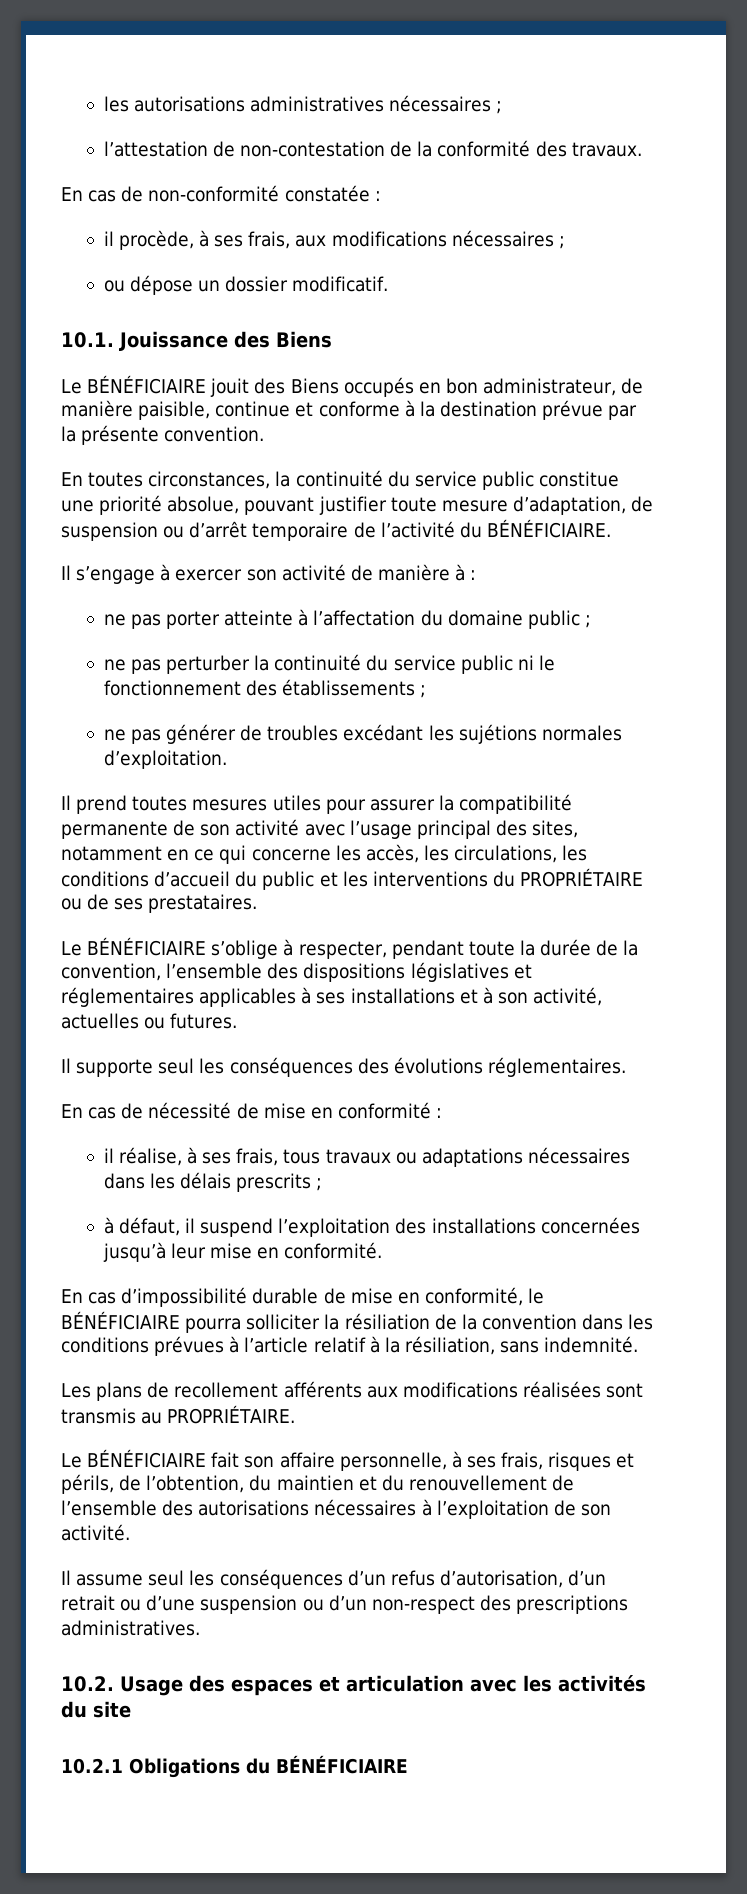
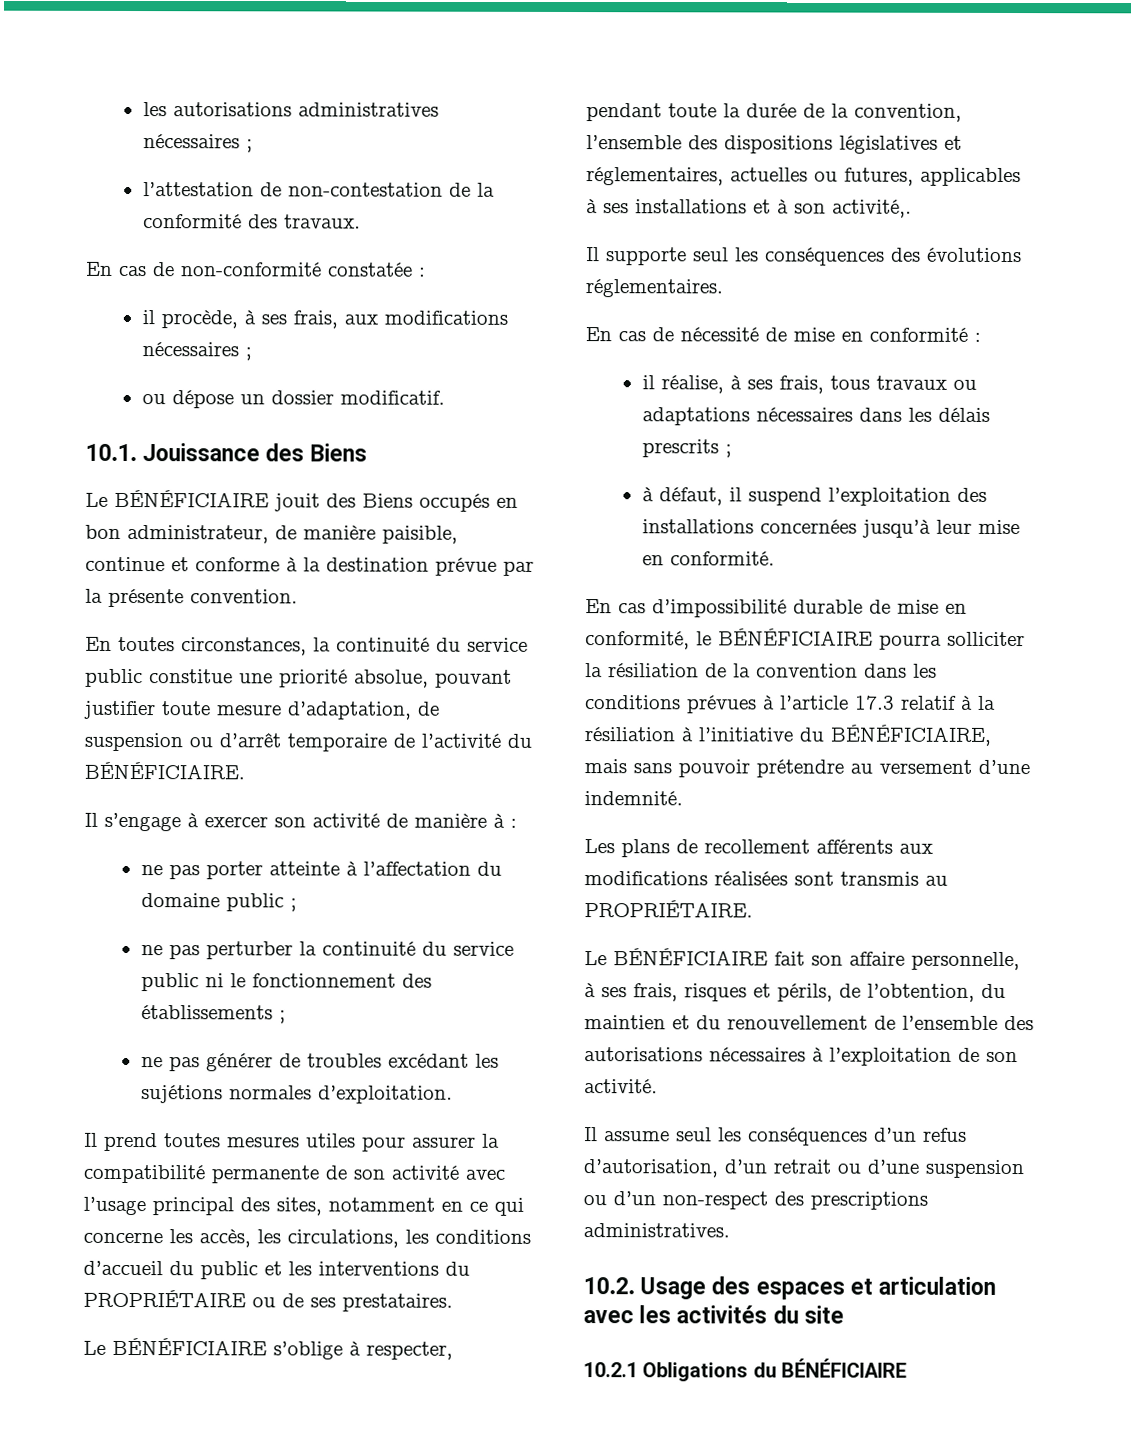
- Le BÉNÉFICIAIRE s’oblige à respecter, pendant toute la durée de la convention, l’ensemble des dispositions législatives et réglementaires applicables à ses installations et à son activité, actuelles ou futures.
+ Le BÉNÉFICIAIRE s’oblige à respecter, pendant toute la durée de la convention, l’ensemble des dispositions législatives et réglementaires, actuelles ou futures, applicables à ses installations et à son activité,.
- En cas d’impossibilité durable de mise en conformité, le BÉNÉFICIAIRE pourra solliciter la résiliation de la convention dans les conditions prévues à l’article relatif à la résiliation, sans indemnité.
+ En cas d’impossibilité durable de mise en conformité, le BÉNÉFICIAIRE pourra solliciter la résiliation de la convention dans les conditions prévues à l’article 17.3 relatif à la résiliation à l’initiative du BÉNÉFICIAIRE, mais sans pouvoir prétendre au versement d’une indemnité.

